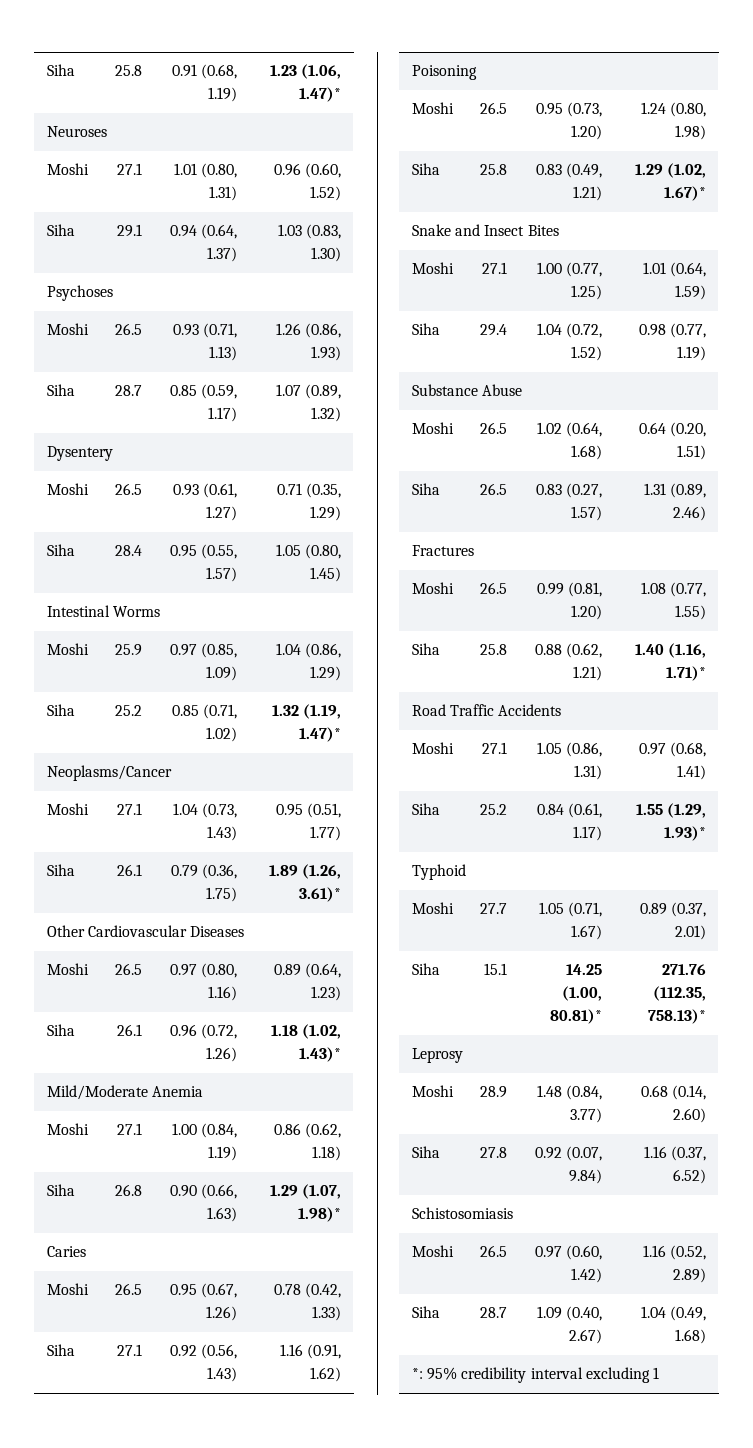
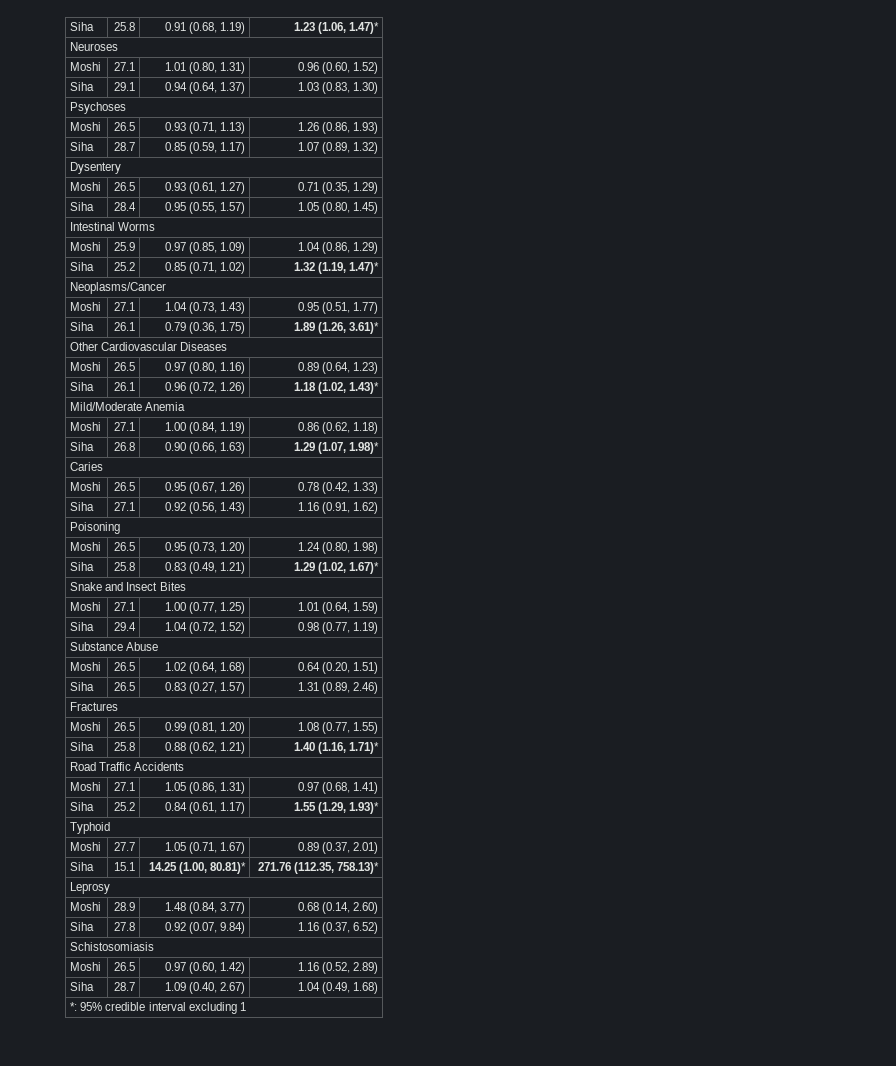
- *: 95% credibility interval excluding 1
+ *: 95% credible interval excluding 1

